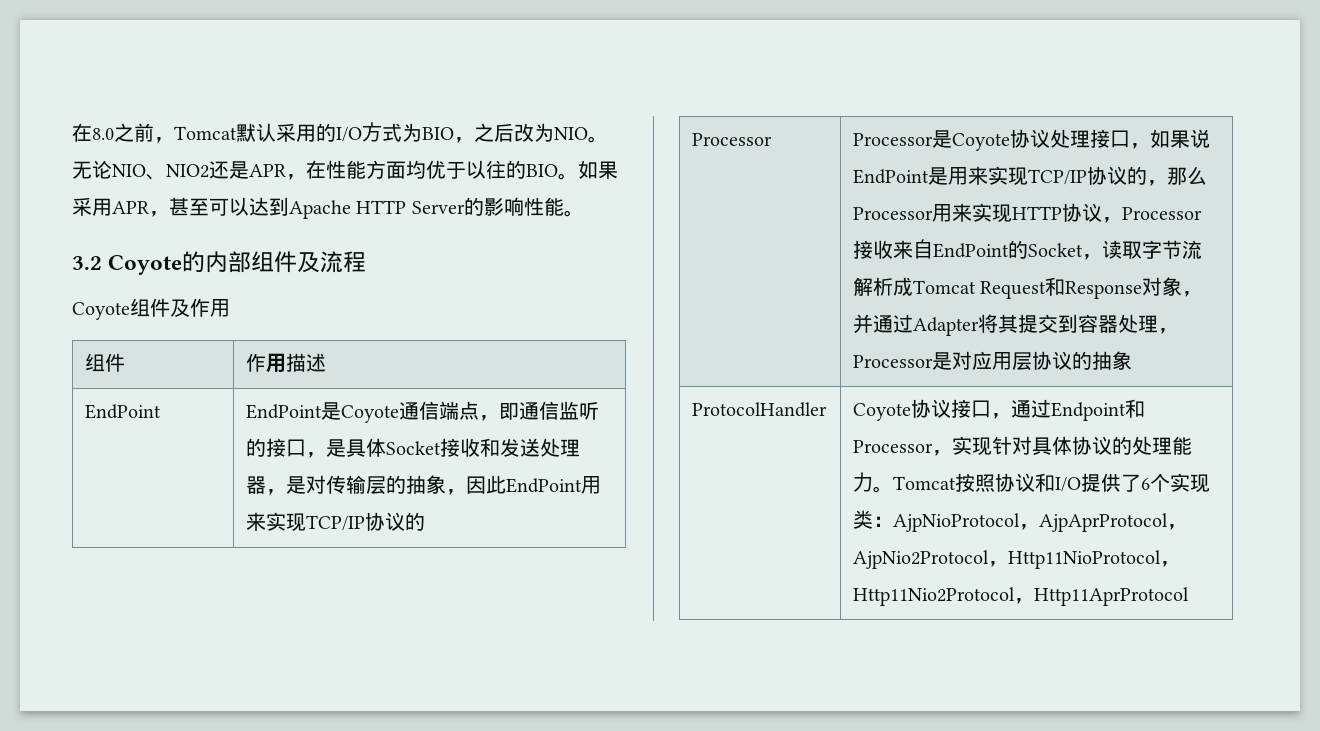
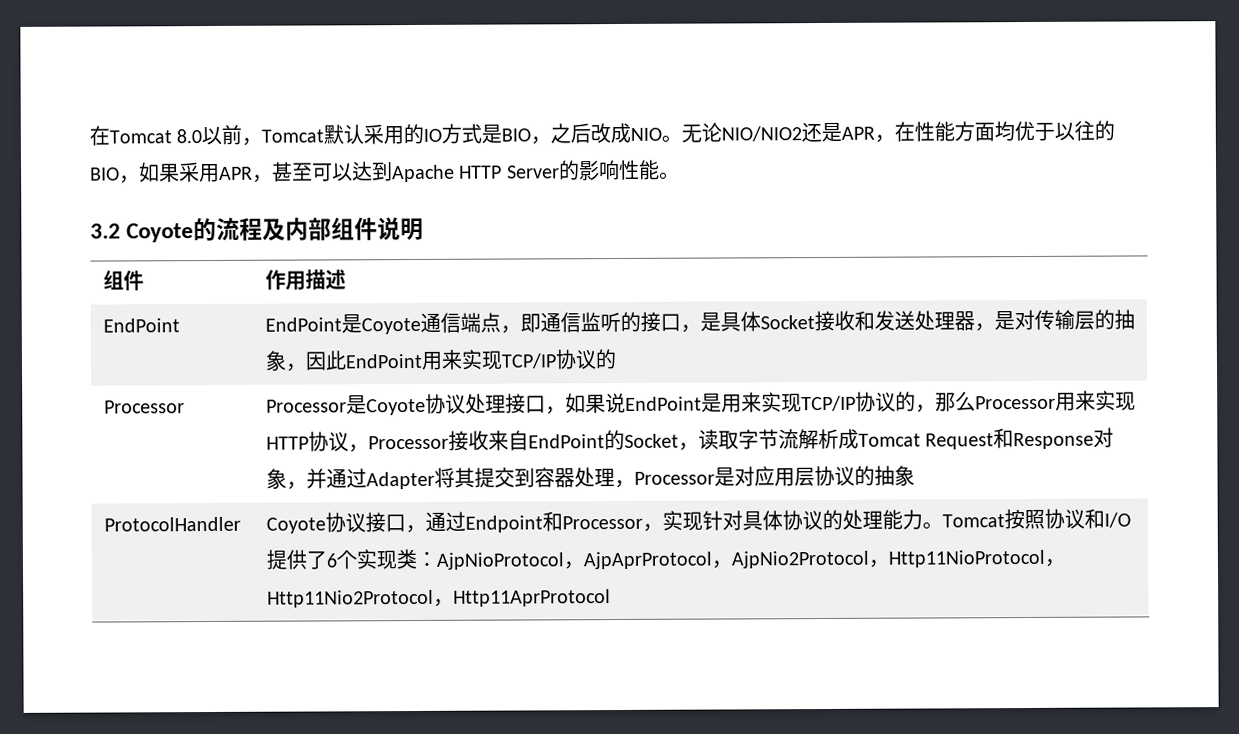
- 在8.0之前，Tomcat默认采用的I/O⽅式为BIO，之后改为NIO。
+ 在Tomcat 8.0以前，Tomcat默认采用的IO方式是BIO，之后改成NIO。
- 无论NIO、NIO2还是APR，在性能方面均优于以往的BIO。如果采用APR，甚至可以达到Apache HTTP Server的影响性能。
+ 无论NIO/NIO2还是APR，在性能方面均优于以往的BIO，如果采用APR，甚至可以达到Apache HTTP Server的影响性能。
- 3.2 Coyote的内部组件及流程
- Coyote组件及作⽤
+ 3.2 Coyote的流程及内部组件说明

